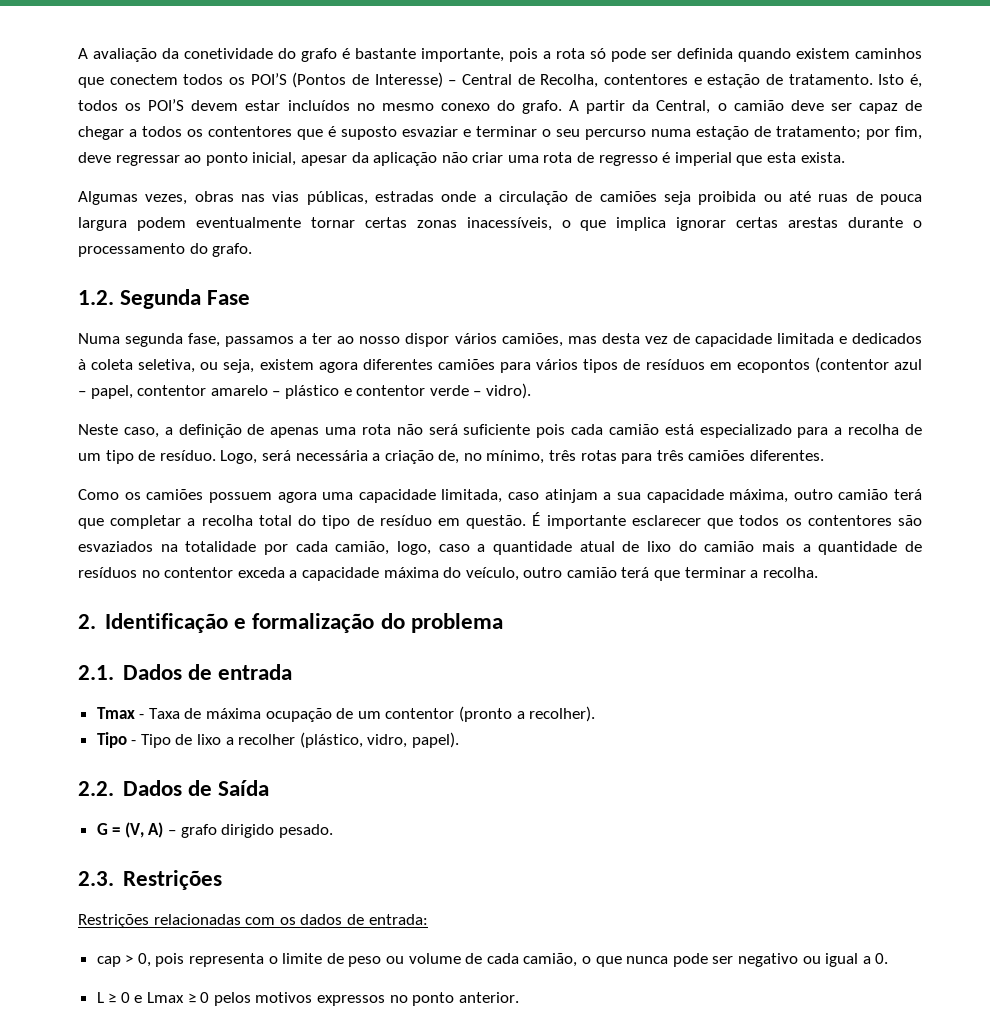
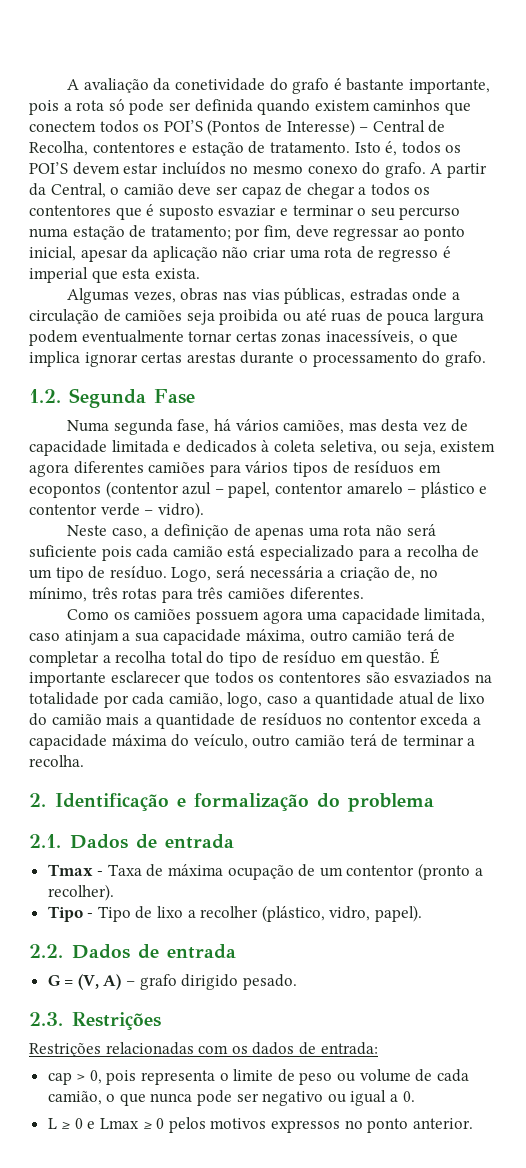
- Numa segunda fase, passamos a ter ao nosso dispor vários camiões, mas desta vez de capacidade limitada e dedicados à coleta seletiva, ou seja, existem agora diferentes camiões para vários tipos de resíduos em ecopontos (contentor azul – papel, contentor amarelo – plástico e contentor verde – vidro).
+ Numa segunda fase, há vários camiões, mas desta vez de capacidade limitada e dedicados à coleta seletiva, ou seja, existem agora diferentes camiões para vários tipos de resíduos em ecopontos (contentor azul – papel, contentor amarelo – plástico e contentor verde – vidro).
- Como os camiões possuem agora uma capacidade limitada, caso atinjam a sua capacidade máxima, outro camião terá que completar a recolha total do tipo de resíduo em questão.
+ Como os camiões possuem agora uma capacidade limitada, caso atinjam a sua capacidade máxima, outro camião terá de completar a recolha total do tipo de resíduo em questão.
- É importante esclarecer que todos os contentores são esvaziados na totalidade por cada camião, logo, caso a quantidade atual de lixo do camião mais a quantidade de resíduos no contentor exceda a capacidade máxima do veículo, outro camião terá que terminar a recolha.
+ É importante esclarecer que todos os contentores são esvaziados na totalidade por cada camião, logo, caso a quantidade atual de lixo do camião mais a quantidade de resíduos no contentor exceda a capacidade máxima do veículo, outro camião terá de terminar a recolha.
- 2.2. Dados de Saída
+ 2.2. Dados de entrada

